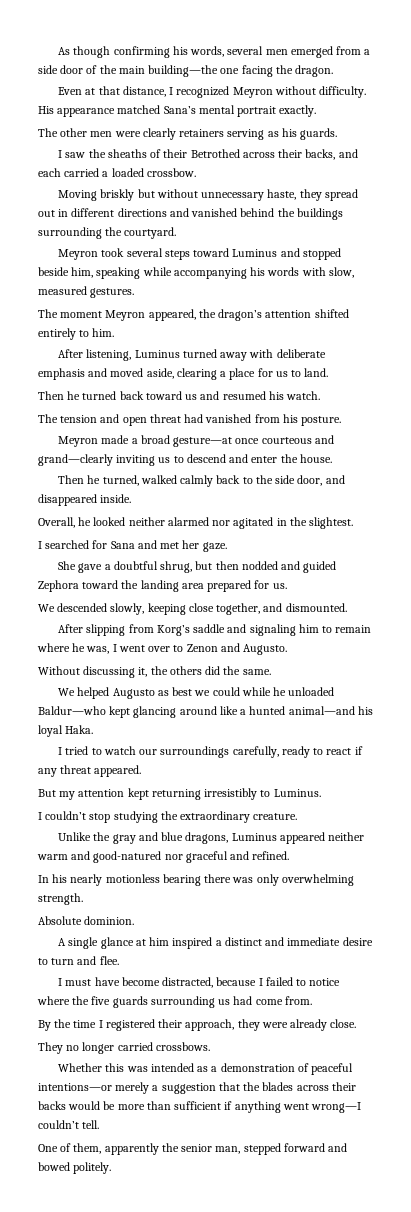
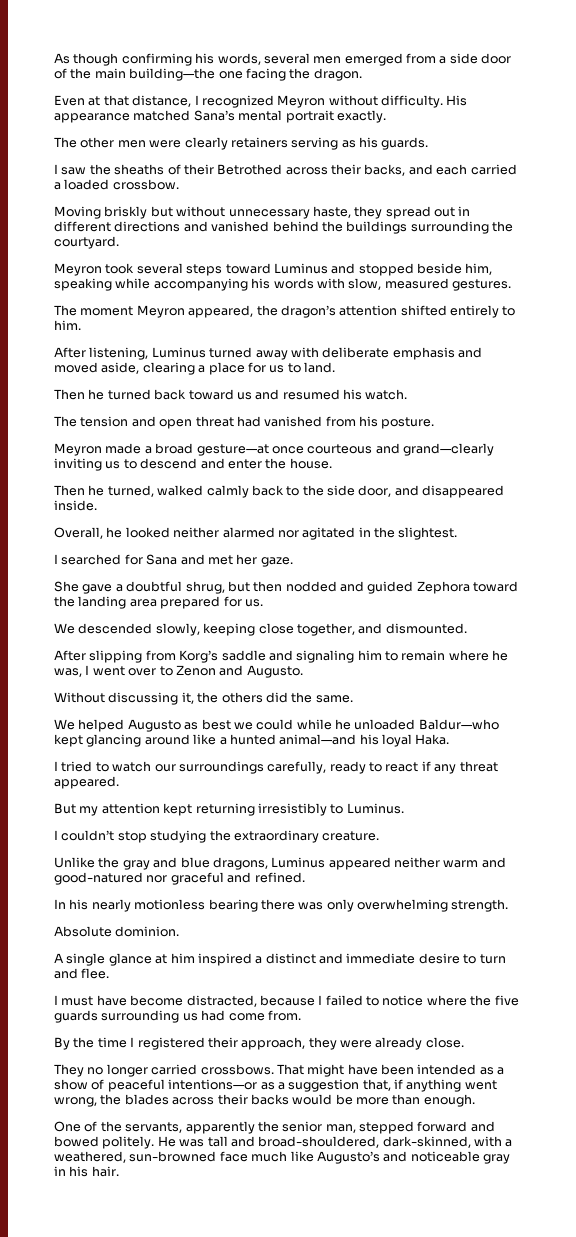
- They no longer carried crossbows.
- Whether this was intended as a demonstration of peaceful intentions—or merely a suggestion that the blades across their backs would be more than sufficient if anything went wrong—I couldn’t tell.
+ They no longer carried crossbows. That might have been intended as a show of peaceful intentions—or as a suggestion that, if anything went wrong, the blades across their backs would be more than enough.
- One of them, apparently the senior man, stepped forward and bowed politely.
+ One of the servants, apparently the senior man, stepped forward and bowed politely.
+ He was tall and broad-shouldered, dark-skinned, with a weathered, sun-browned face much like Augusto’s and noticeable gray in his hair.

